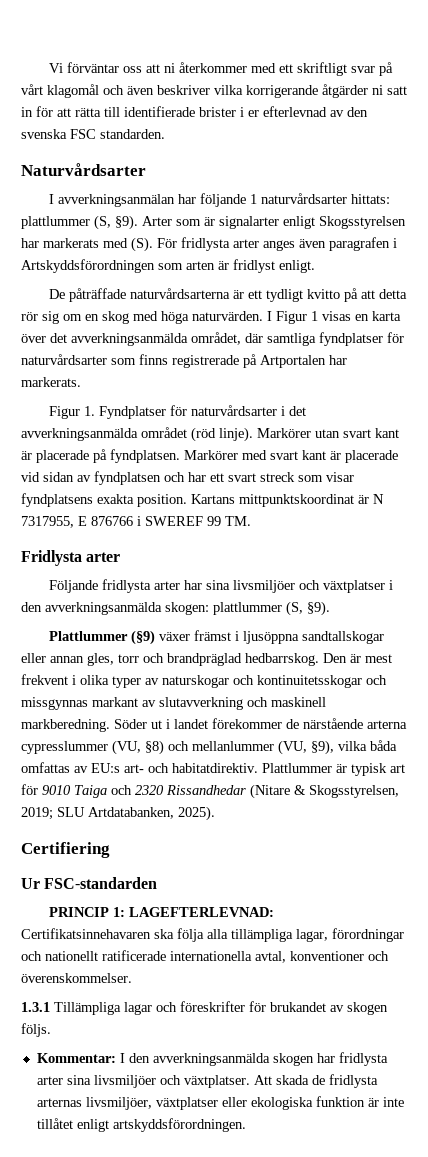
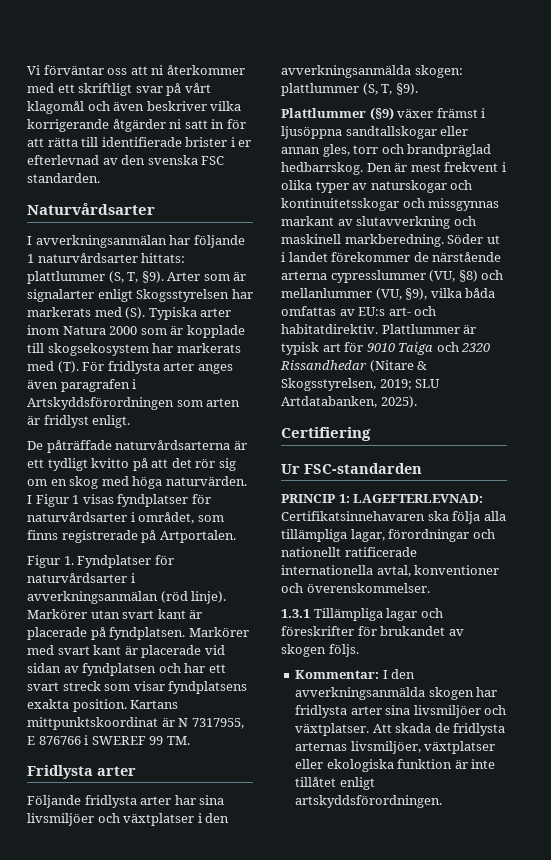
- I avverkningsanmälan har följande 1 naturvårdsarter hittats: plattlummer (S, §9).
+ I avverkningsanmälan har följande 1 naturvårdsarter hittats: plattlummer (S, T, §9).
- Arter som är signalarter enligt Skogsstyrelsen har markerats med (S). För fridlysta arter anges även paragrafen i Artskyddsförordningen som arten är fridlyst enligt.
+ Arter som är signalarter enligt Skogsstyrelsen har markerats med (S). Typiska arter inom Natura 2000 som är kopplade till skogsekosystem har markerats med (T). För fridlysta arter anges även paragrafen i Artskyddsförordningen som arten är fridlyst enligt.
- De påträffade naturvårdsarterna är ett tydligt kvitto på att detta rör sig om en skog med höga naturvärden.
+ De påträffade naturvårdsarterna är ett tydligt kvitto på att det rör sig om en skog med höga naturvärden.
- I Figur 1 visas en karta över det avverkningsanmälda området, där samtliga fyndplatser för naturvårdsarter som finns registrerade på Artportalen har markerats.
+ I Figur 1 visas fyndplatser för naturvårdsarter i området, som finns registrerade på Artportalen.
- Figur 1. Fyndplatser för naturvårdsarter i det avverkningsanmälda området (röd linje).
+ Figur 1. Fyndplatser för naturvårdsarter i avverkningsanmälan (röd linje).
- Följande fridlysta arter har sina livsmiljöer och växtplatser i den avverkningsanmälda skogen: plattlummer (S, §9).
+ Följande fridlysta arter har sina livsmiljöer och växtplatser i den avverkningsanmälda skogen: plattlummer (S, T, §9).

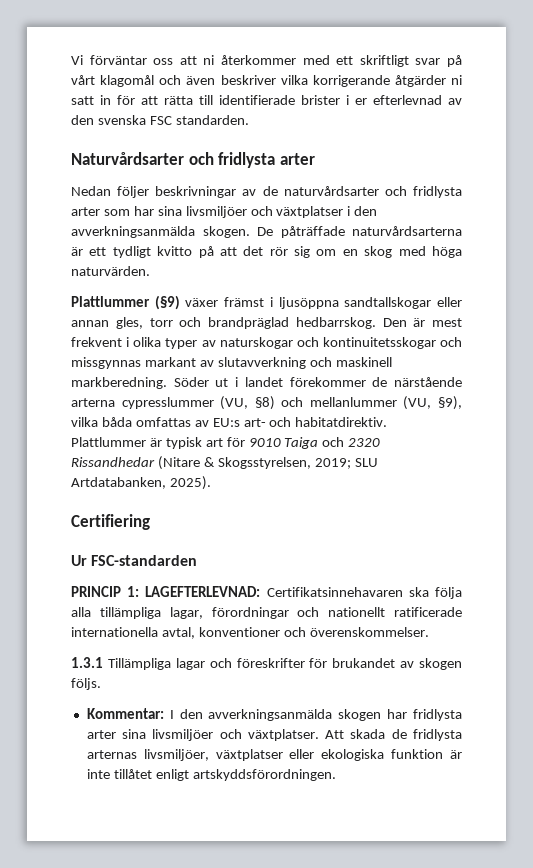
- Naturvårdsarter
- I avverkningsanmälan har följande 1 naturvårdsarter hittats: plattlummer (S, T, §9). Arter som är signalarter enligt Skogsstyrelsen har markerats med (S). Typiska arter inom Natura 2000 som är kopplade till skogsekosystem har markerats med (T). För fridlysta arter anges även paragrafen i Artskyddsförordningen som arten är fridlyst enligt.
- De påträffade naturvårdsarterna är ett tydligt kvitto på att det rör sig om en skog med höga naturvärden. I Figur 1 visas fyndplatser för naturvårdsarter i området, som finns registrerade på Artportalen.
- Figur 1. Fyndplatser för naturvårdsarter i avverkningsanmälan (röd linje). Markörer utan svart kant är placerade på fyndplatsen. Markörer med svart kant är placerade vid sidan av fyndplatsen och har ett svart streck som visar fyndplatsens exakta position. Kartans mittpunktskoordinat är N 7317955, E 876766 i SWEREF 99 TM.
- Fridlysta arter
- Följande fridlysta arter har sina livsmiljöer och växtplatser i den avverkningsanmälda skogen: plattlummer (S, T, §9).
+ Naturvårdsarter och fridlysta arter
+ Nedan följer beskrivningar av de naturvårdsarter och fridlysta arter som har sina livsmiljöer och växtplatser i den avverkningsanmälda skogen. De påträffade naturvårdsarterna är ett tydligt kvitto på att det rör sig om en skog med höga naturvärden.

